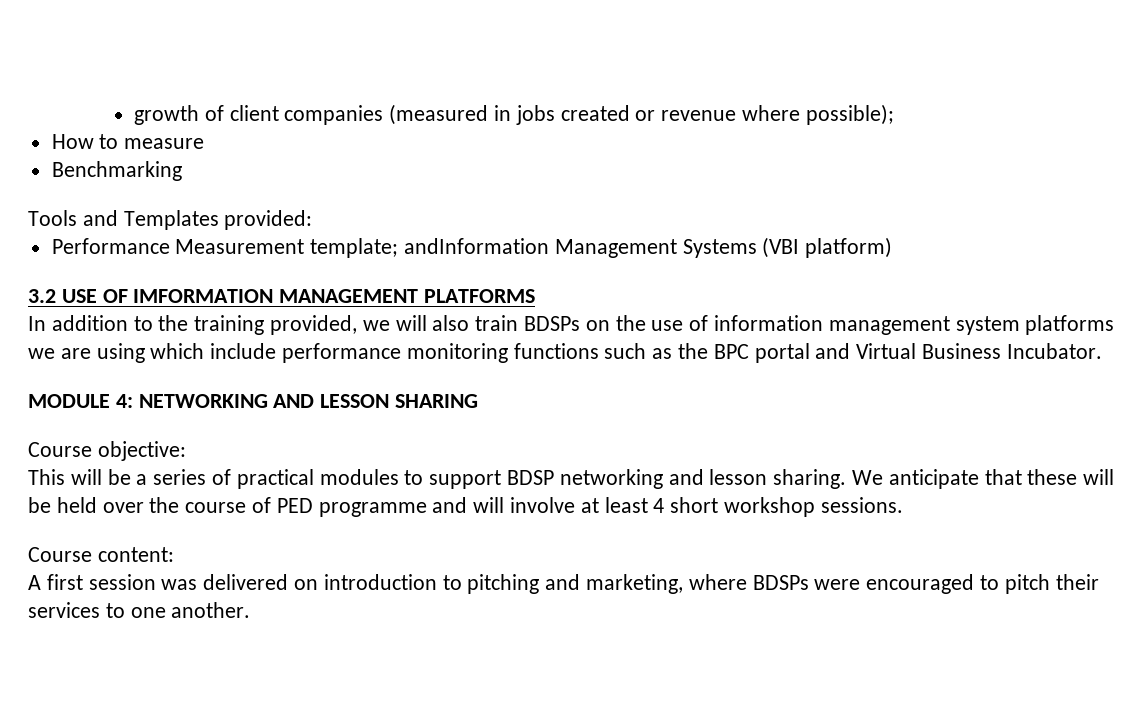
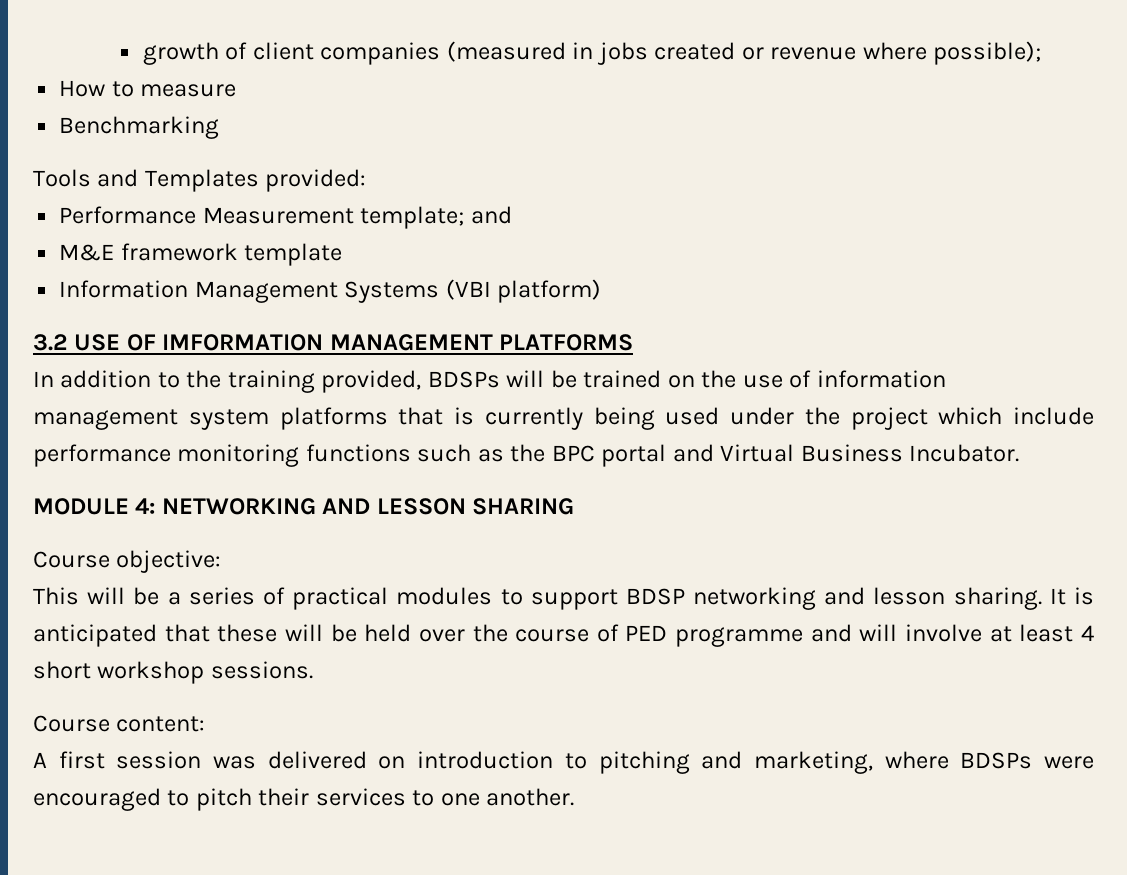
- Performance Measurement template; andInformation Management Systems (VBI platform)
+ Performance Measurement template; and
+ M&E framework template
+ Information Management Systems (VBI platform)
- In addition to the training provided, we will also train BDSPs on the use of information management system platforms we are using which include performance monitoring functions such as the BPC portal and Virtual Business Incubator.
+ In addition to the training provided, BDSPs will be trained on the use of information management system platforms that is currently being used under the project which include performance monitoring functions such as the BPC portal and Virtual Business Incubator.
- We anticipate that these will be held over the course of PED programme and will involve at least 4 short workshop sessions.
+ It is anticipated that these will be held over the course of PED programme and will involve at least 4 short workshop sessions.

